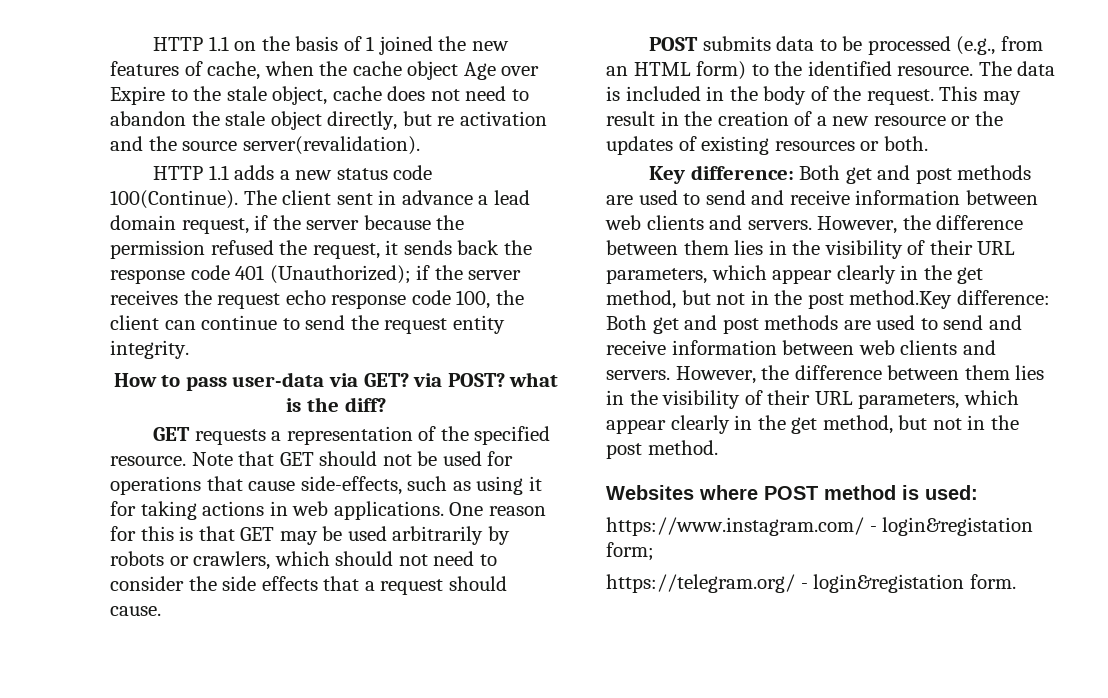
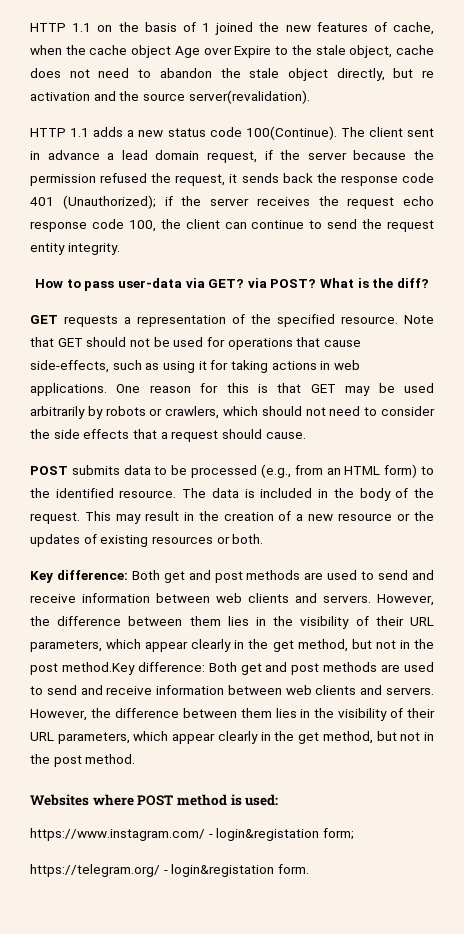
- How to pass user-data via GET? via POST? what is the diff?
+ How to pass user-data via GET? via POST? What is the diff?

